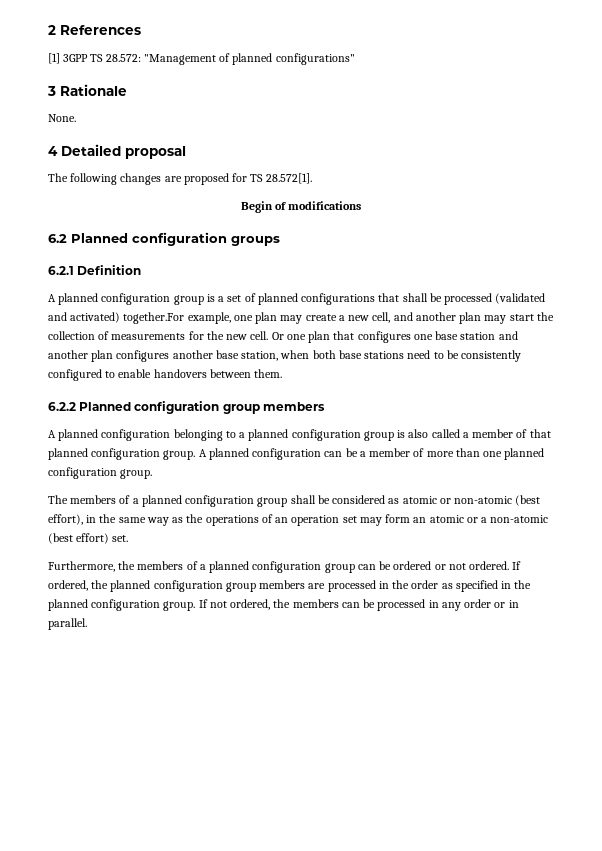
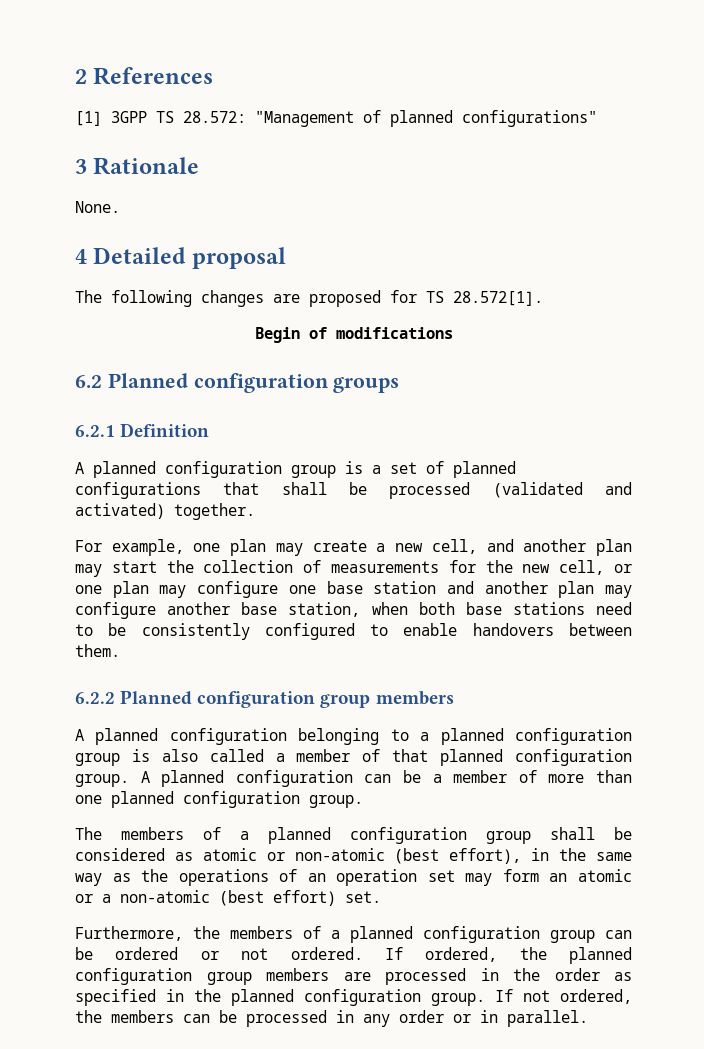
- A planned configuration group is a set of planned configurations that shall be processed (validated and activated) together.For example, one plan may create a new cell, and another plan may start the collection of measurements for the new cell. Or one plan that configures one base station and another plan configures another base station, when both base stations need to be consistently configured to enable handovers between them.
+ A planned configuration group is a set of planned configurations that shall be processed (validated and activated) together.
+ For example, one plan may create a new cell, and another plan may start the collection of measurements for the new cell, or one plan may configure one base station and another plan may configure another base station, when both base stations need to be consistently configured to enable handovers between them.

